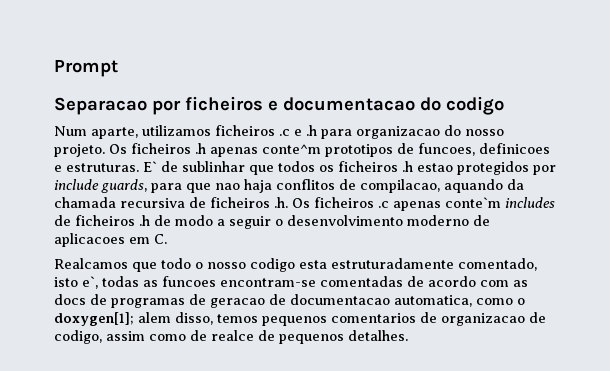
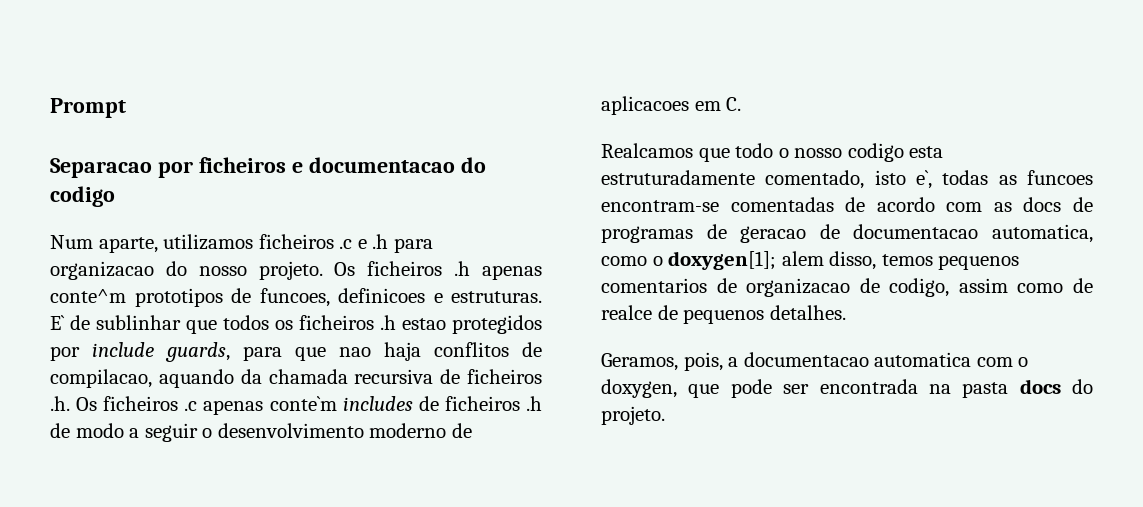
+ Geramos, pois, a documentacao automatica com o doxygen, que pode ser encontrada na pasta docs do projeto.

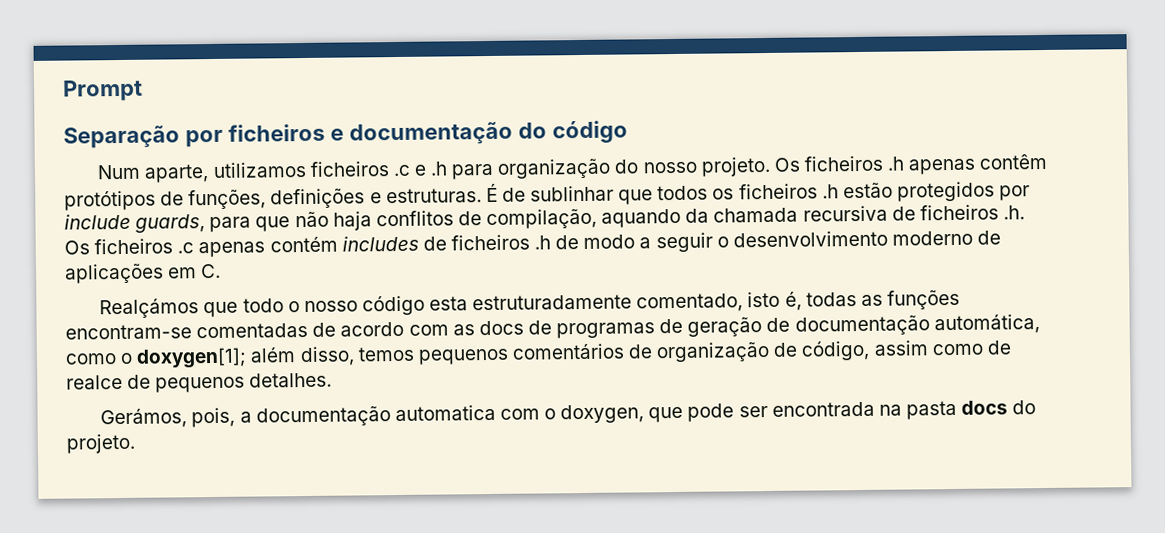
- Separacao por ficheiros e documentacao do codigo
+ Separação por ficheiros e documentação do código
- Num aparte, utilizamos ficheiros .c e .h para organizacao do nosso projeto.
+ Num aparte, utilizamos ficheiros .c e .h para organização do nosso projeto.
- Os ficheiros .h apenas conte^m prototipos de funcoes, definicoes e estruturas.
+ Os ficheiros .h apenas contêm protótipos de funções, definições e estruturas.
- E` de sublinhar que todos os ficheiros .h estao protegidos por include guards, para que nao haja conflitos de compilacao, aquando da chamada recursiva de ficheiros .h. Os ficheiros .c apenas conte`m includes de ficheiros .h de modo a seguir o desenvolvimento moderno de aplicacoes em C.
+ É de sublinhar que todos os ficheiros .h estão protegidos por include guards, para que não haja conflitos de compilação, aquando da chamada recursiva de ficheiros .h. Os ficheiros .c apenas contém includes de ficheiros .h de modo a seguir o desenvolvimento moderno de aplicações em C.
- Realcamos que todo o nosso codigo esta estruturadamente comentado, isto e`, todas as funcoes encontram-se comentadas de acordo com as docs de programas de geracao de documentacao automatica, como o doxygen[1]; alem disso, temos pequenos comentarios de organizacao de codigo, assim como de realce de pequenos detalhes.
+ Realçámos que todo o nosso código esta estruturadamente comentado, isto é, todas as funções encontram-se comentadas de acordo com as docs de programas de geração de documentação automática, como o doxygen[1]; além disso, temos pequenos comentários de organização de código, assim como de realce de pequenos detalhes.
- Geramos, pois, a documentacao automatica com o doxygen, que pode ser encontrada na pasta docs do projeto.
+ Gerámos, pois, a documentação automatica com o doxygen, que pode ser encontrada na pasta docs do projeto.

